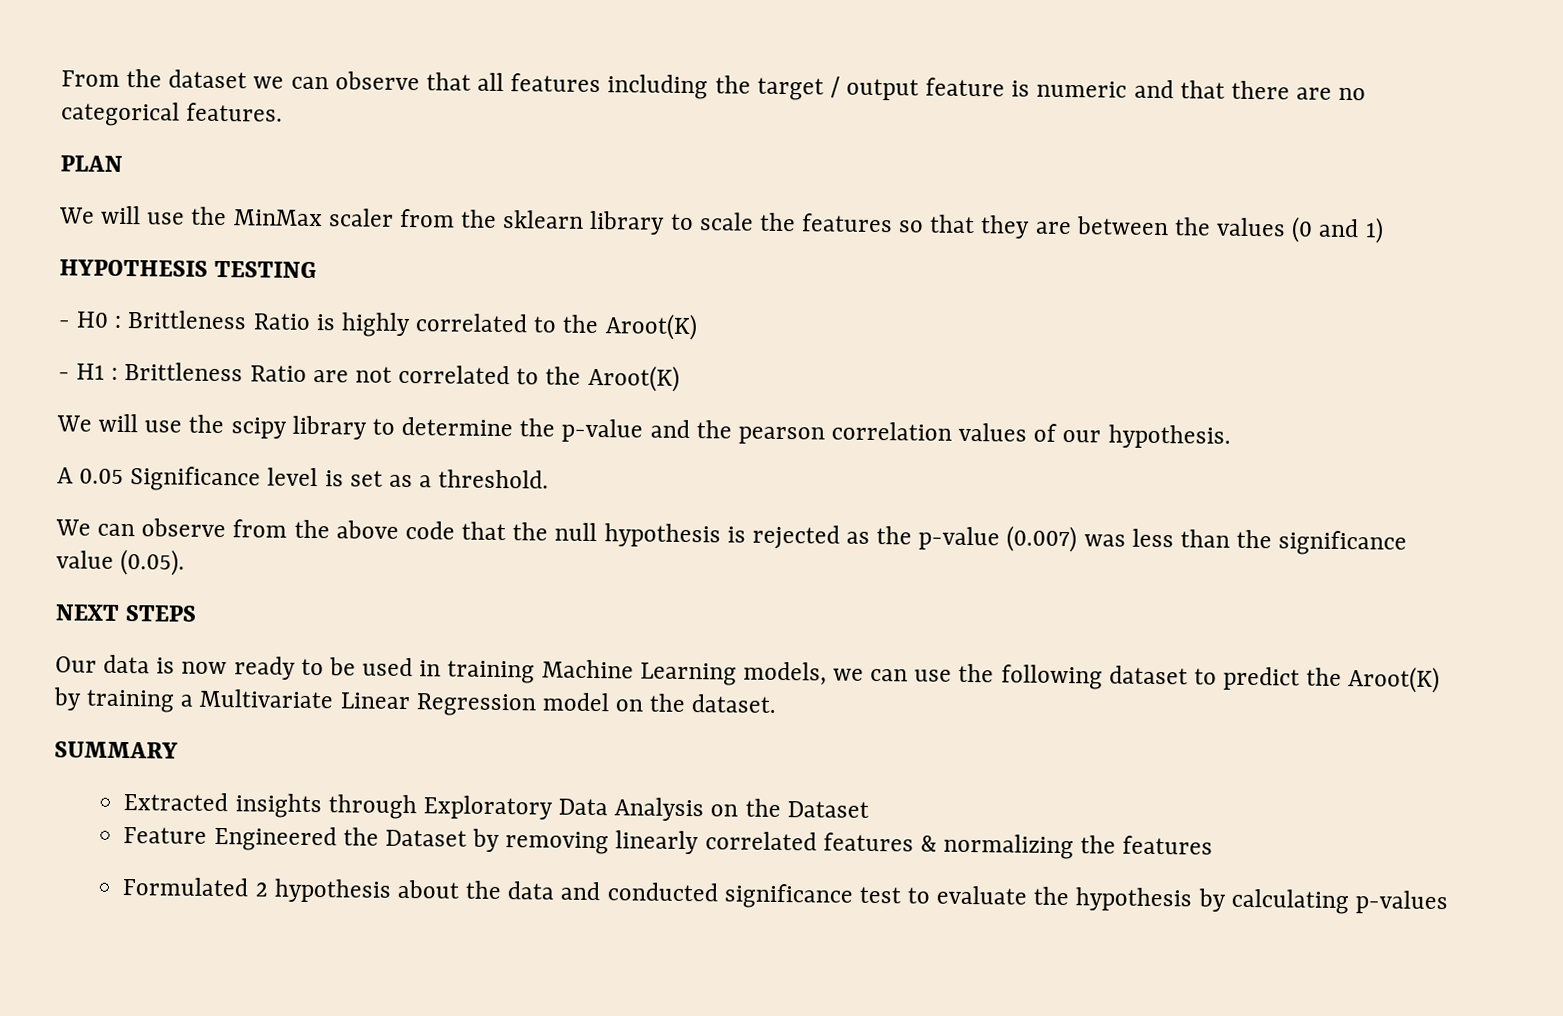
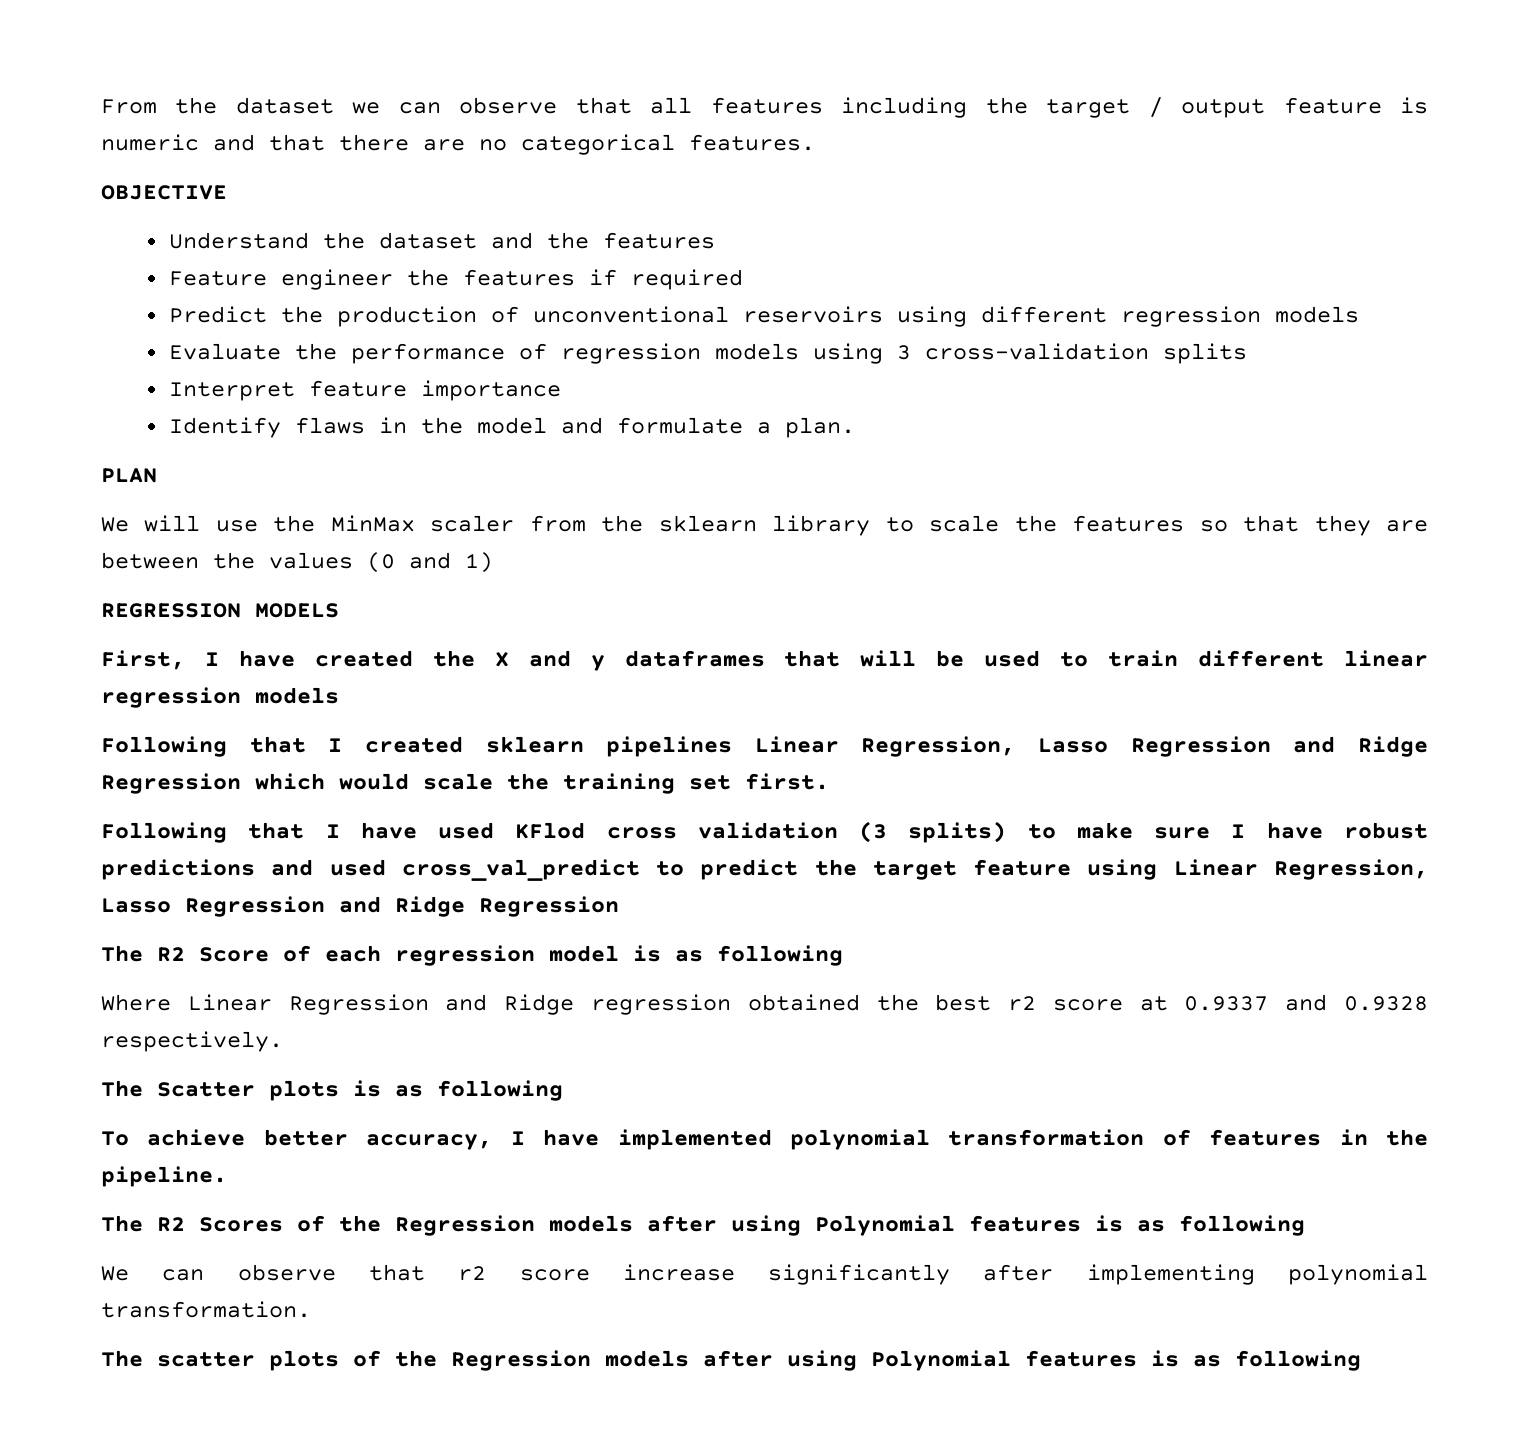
+ OBJECTIVE
+ Understand the dataset and the features
+ Feature engineer the features if required
+ Predict the production of unconventional reservoirs using different regression models
+ Evaluate the performance of regression models using 3 cross-validation splits
+ Interpret feature importance
+ Identify flaws in the model and formulate a plan.
- HYPOTHESIS TESTING
- - H0 : Brittleness Ratio is highly correlated to the Aroot(K)
- - H1 : Brittleness Ratio are not correlated to the Aroot(K)
- We will use the scipy library to determine the p-value and the pearson correlation values of our hypothesis.
- A 0.05 Significance level is set as a threshold.
- We can observe from the above code that the null hypothesis is rejected as the p-value (0.007) was less than the significance value (0.05).
- NEXT STEPS
- Our data is now ready to be used in training Machine Learning models, we can use the following dataset to predict the Aroot(K) by training a Multivariate Linear Regression model on the dataset.
- SUMMARY
- Extracted insights through Exploratory Data Analysis on the Dataset
- Feature Engineered the Dataset by removing linearly correlated features & normalizing the features
- Formulated 2 hypothesis about the data and conducted significance test to evaluate the hypothesis by calculating p-values
+ REGRESSION MODELS
+ First, I have created the X and y dataframes that will be used to train different linear regression models
+ Following that I created sklearn pipelines Linear Regression, Lasso Regression and Ridge Regression which would scale the training set first.
+ Following that I have used KFlod cross validation (3 splits) to make sure I have robust predictions and used cross_val_predict to predict the target feature using Linear Regression, Lasso Regression and Ridge Regression
+ The R2 Score of each regression model is as following
+ Where Linear Regression and Ridge regression obtained the best r2 score at 0.9337 and 0.9328 respectively.
+ The Scatter plots is as following
+ To achieve better accuracy, I have implemented polynomial transformation of features in the pipeline.
+ The R2 Scores of the Regression models after using Polynomial features is as following
+ We can observe that r2 score increase significantly after implementing polynomial transformation.
+ The scatter plots of the Regression models after using Polynomial features is as following

